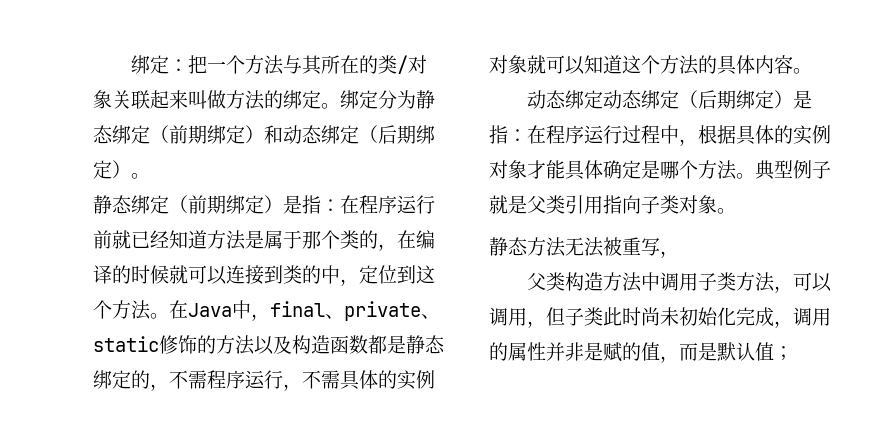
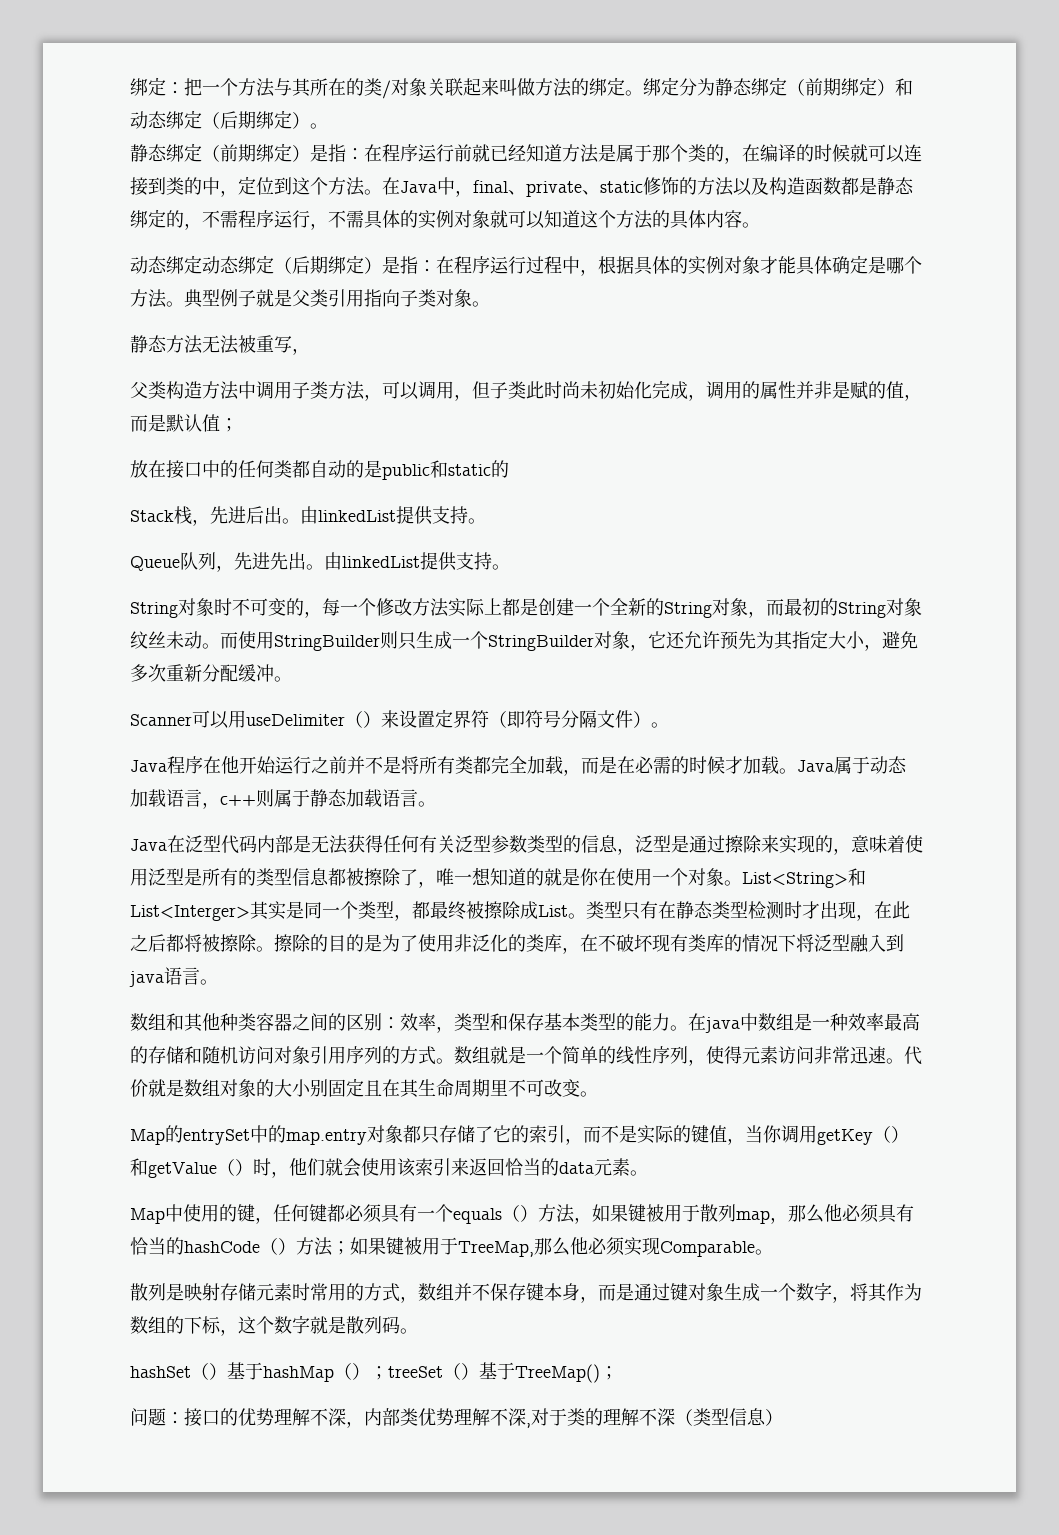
+ 放在接口中的任何类都自动的是public和static的
+ Stack栈，先进后出。由linkedList提供支持。
+ Queue队列，先进先出。由linkedList提供支持。
+ String对象时不可变的，每一个修改方法实际上都是创建一个全新的String对象，而最初的String对象纹丝未动。而使用StringBuilder则只生成一个StringBuilder对象，它还允许预先为其指定大小，避免多次重新分配缓冲。
+ Scanner可以用useDelimiter（）来设置定界符（即符号分隔文件）。
+ Java程序在他开始运行之前并不是将所有类都完全加载，而是在必需的时候才加载。Java属于动态加载语言，c++则属于静态加载语言。
+ Java在泛型代码内部是无法获得任何有关泛型参数类型的信息，泛型是通过擦除来实现的，意味着使用泛型是所有的类型信息都被擦除了，唯一想知道的就是你在使用一个对象。List<String>和List<Interger>其实是同一个类型，都最终被擦除成List。类型只有在静态类型检测时才出现，在此之后都将被擦除。擦除的目的是为了使用非泛化的类库，在不破坏现有类库的情况下将泛型融入到java语言。
+ 数组和其他种类容器之间的区别：效率，类型和保存基本类型的能力。在java中数组是一种效率最高的存储和随机访问对象引用序列的方式。数组就是一个简单的线性序列，使得元素访问非常迅速。代价就是数组对象的大小别固定且在其生命周期里不可改变。
+ Map的entrySet中的map.entry对象都只存储了它的索引，而不是实际的键值，当你调用getKey（）和getValue（）时，他们就会使用该索引来返回恰当的data元素。
+ Map中使用的键，任何键都必须具有一个equals（）方法，如果键被用于散列map，那么他必须具有恰当的hashCode（）方法；如果键被用于TreeMap,那么他必须实现Comparable。
+ 散列是映射存储元素时常用的方式，数组并不保存键本身，而是通过键对象生成一个数字，将其作为数组的下标，这个数字就是散列码。
+ hashSet（）基于hashMap（）；treeSet（）基于TreeMap()；
+ 问题：接口的优势理解不深，内部类优势理解不深,对于类的理解不深（类型信息）

